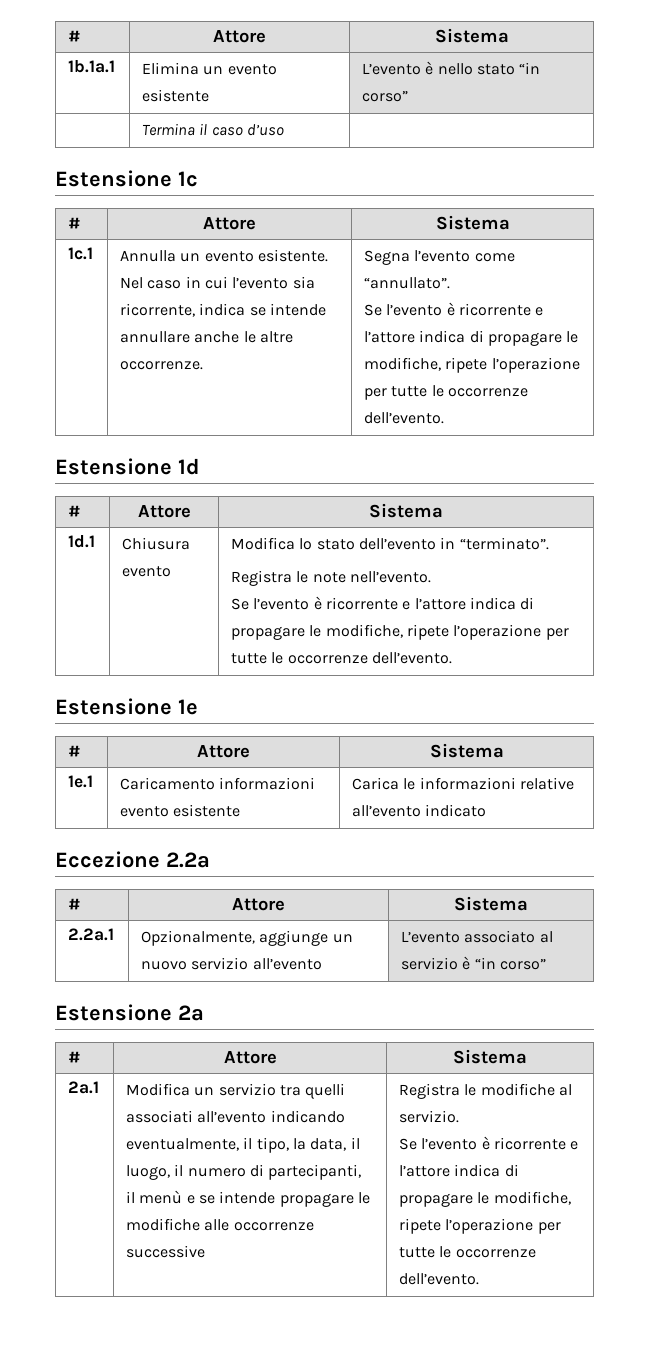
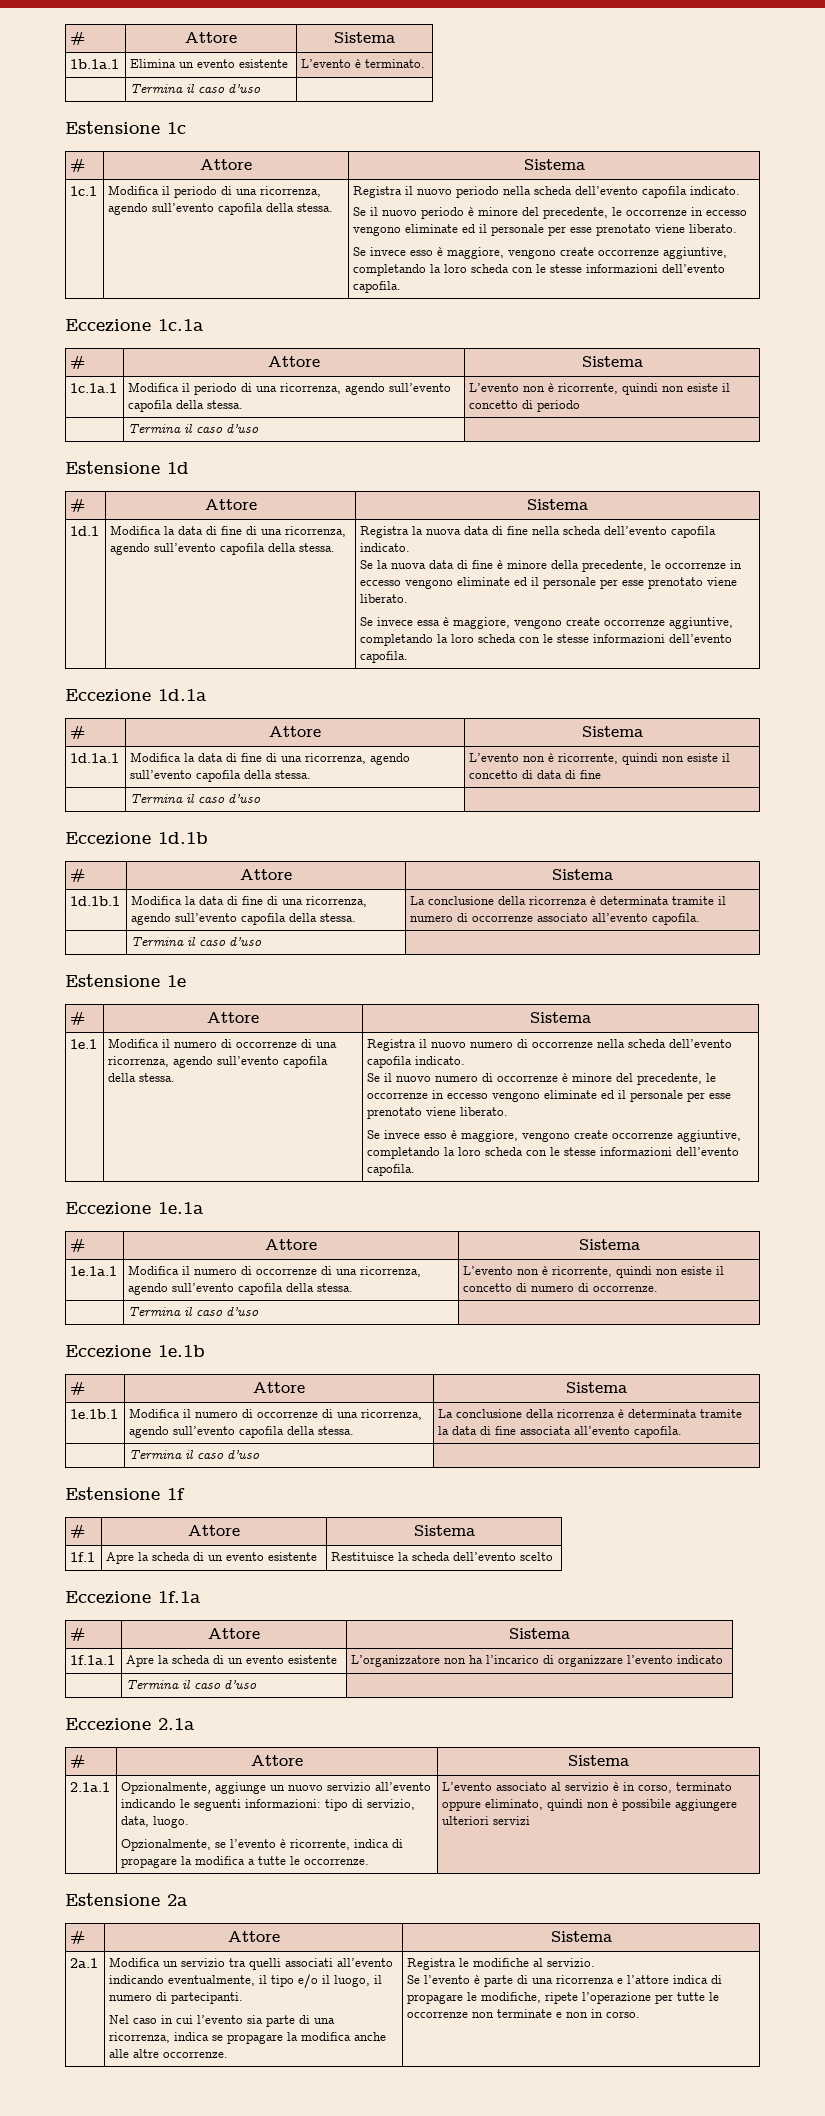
- 1b.1a.1 | Elimina un evento esistente | L’evento è nello stato “in corso”
+ 1b.1a.1 | Elimina un evento esistente | L’evento è terminato.
- Annulla un evento esistente. Nel caso in cui l’evento sia ricorrente, indica se intende annullare anche le altre occorrenze. | Segna l’evento come “annullato”.
- Se l’evento è ricorrente e l’attore indica di propagare le modifiche, ripete l’operazione per tutte le occorrenze dell’evento.
+ Modifica il periodo di una ricorrenza, agendo sull’evento capofila della stessa. | Registra il nuovo periodo nella scheda dell’evento capofila indicato.
+ Se il nuovo periodo è minore del precedente, le occorrenze in eccesso vengono eliminate ed il personale per esse prenotato viene liberato.
+ Se invece esso è maggiore, vengono create occorrenze aggiuntive, completando la loro scheda con le stesse informazioni dell’evento capofila.
+ Eccezione 1c.1a
+ # | Attore | Sistema
+ 1c.1a.1 | Modifica il periodo di una ricorrenza, agendo sull’evento capofila della stessa. | L’evento non è ricorrente, quindi non esiste il concetto di periodo
+ | Termina il caso d’uso |
- Chiusura evento | Modifica lo stato dell’evento in “terminato”.
- Registra le note nell’evento.
- Se l’evento è ricorrente e l’attore indica di propagare le modifiche, ripete l’operazione per tutte le occorrenze dell’evento.
+ Modifica la data di fine di una ricorrenza, agendo sull’evento capofila della stessa. | Registra la nuova data di fine nella scheda dell’evento capofila indicato.
+ Se la nuova data di fine è minore della precedente, le occorrenze in eccesso vengono eliminate ed il personale per esse prenotato viene liberato.
+ Se invece essa è maggiore, vengono create occorrenze aggiuntive, completando la loro scheda con le stesse informazioni dell’evento capofila.
+ Eccezione 1d.1a
+ # | Attore | Sistema
+ 1d.1a.1 | Modifica la data di fine di una ricorrenza, agendo sull’evento capofila della stessa. | L’evento non è ricorrente, quindi non esiste il concetto di data di fine
+ | Termina il caso d’uso |
+ Eccezione 1d.1b
+ # | Attore | Sistema
+ 1d.1b.1 | Modifica la data di fine di una ricorrenza, agendo sull’evento capofila della stessa. | La conclusione della ricorrenza è determinata tramite il numero di occorrenze associato all’evento capofila.
+ | Termina il caso d’uso |
- Caricamento informazioni evento esistente | Carica le informazioni relative all’evento indicato
- Eccezione 2.2a
+ Modifica il numero di occorrenze di una ricorrenza, agendo sull’evento capofila della stessa. | Registra il nuovo numero di occorrenze nella scheda dell’evento capofila indicato.
+ Se il nuovo numero di occorrenze è minore del precedente, le occorrenze in eccesso vengono eliminate ed il personale per esse prenotato viene liberato.
+ Se invece esso è maggiore, vengono create occorrenze aggiuntive, completando la loro scheda con le stesse informazioni dell’evento capofila.
+ Eccezione 1e.1a
  # | Attore | Sistema
- 2.2a.1 | Opzionalmente, aggiunge un nuovo servizio all’evento | L’evento associato al servizio è “in corso”
+ 1e.1a.1 | Modifica il numero di occorrenze di una ricorrenza, agendo sull’evento capofila della stessa. | L’evento non è ricorrente, quindi non esiste il concetto di numero di occorrenze.
+ | Termina il caso d’uso |
+ Eccezione 1e.1b
+ # | Attore | Sistema
+ 1e.1b.1 | Modifica il numero di occorrenze di una ricorrenza, agendo sull’evento capofila della stessa. | La conclusione della ricorrenza è determinata tramite la data di fine associata all’evento capofila.
+ | Termina il caso d’uso |
+ Estensione 1f
+ # | Attore | Sistema
+ 1f.1 | Apre la scheda di un evento esistente | Restituisce la scheda dell’evento scelto
+ Eccezione 1f.1a
+ # | Attore | Sistema
+ 1f.1a.1 | Apre la scheda di un evento esistente | L’organizzatore non ha l’incarico di organizzare l’evento indicato
+ | Termina il caso d’uso |
+ Eccezione 2.1a
+ # | Attore | Sistema
+ 2.1a.1 | Opzionalmente, aggiunge un nuovo servizio all’evento indicando le seguenti informazioni: tipo di servizio, data, luogo.
+ Opzionalmente, se l’evento è ricorrente, indica di propagare la modifica a tutte le occorrenze. | L’evento associato al servizio è in corso, terminato oppure eliminato, quindi non è possibile aggiungere ulteriori servizi
- Modifica un servizio tra quelli associati all’evento indicando eventualmente, il tipo, la data, il luogo, il numero di partecipanti, il menù e se intende propagare le modifiche alle occorrenze successive
+ Modifica un servizio tra quelli associati all’evento indicando eventualmente, il tipo e/o il luogo, il numero di partecipanti.
+ Nel caso in cui l’evento sia parte di una ricorrenza, indica se propagare la modifica anche alle altre occorrenze.
  Registra le modifiche al servizio.
- Se l’evento è ricorrente e l’attore indica di propagare le modifiche, ripete l’operazione per tutte le occorrenze dell’evento.
+ Se l’evento è parte di una ricorrenza e l’attore indica di propagare le modifiche, ripete l’operazione per tutte le occorrenze non terminate e non in corso.

